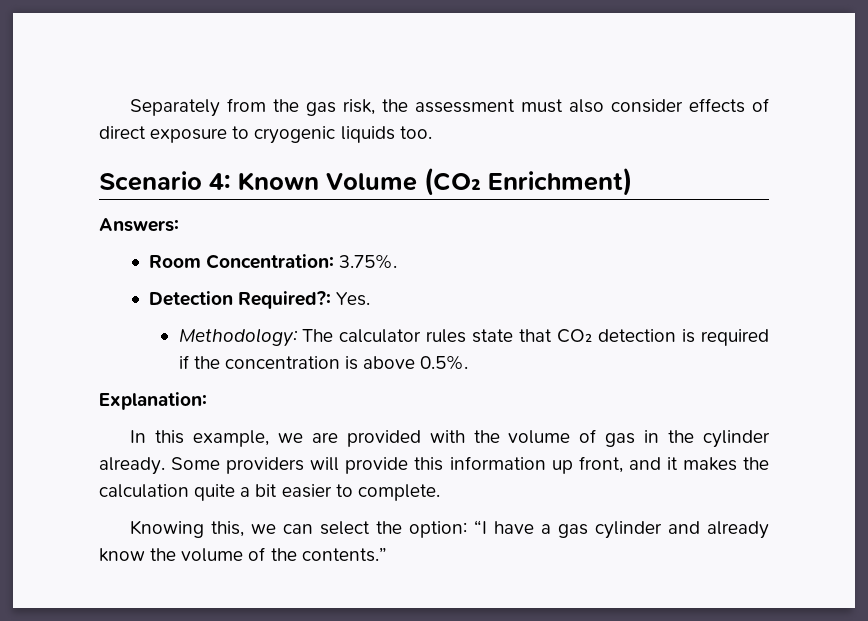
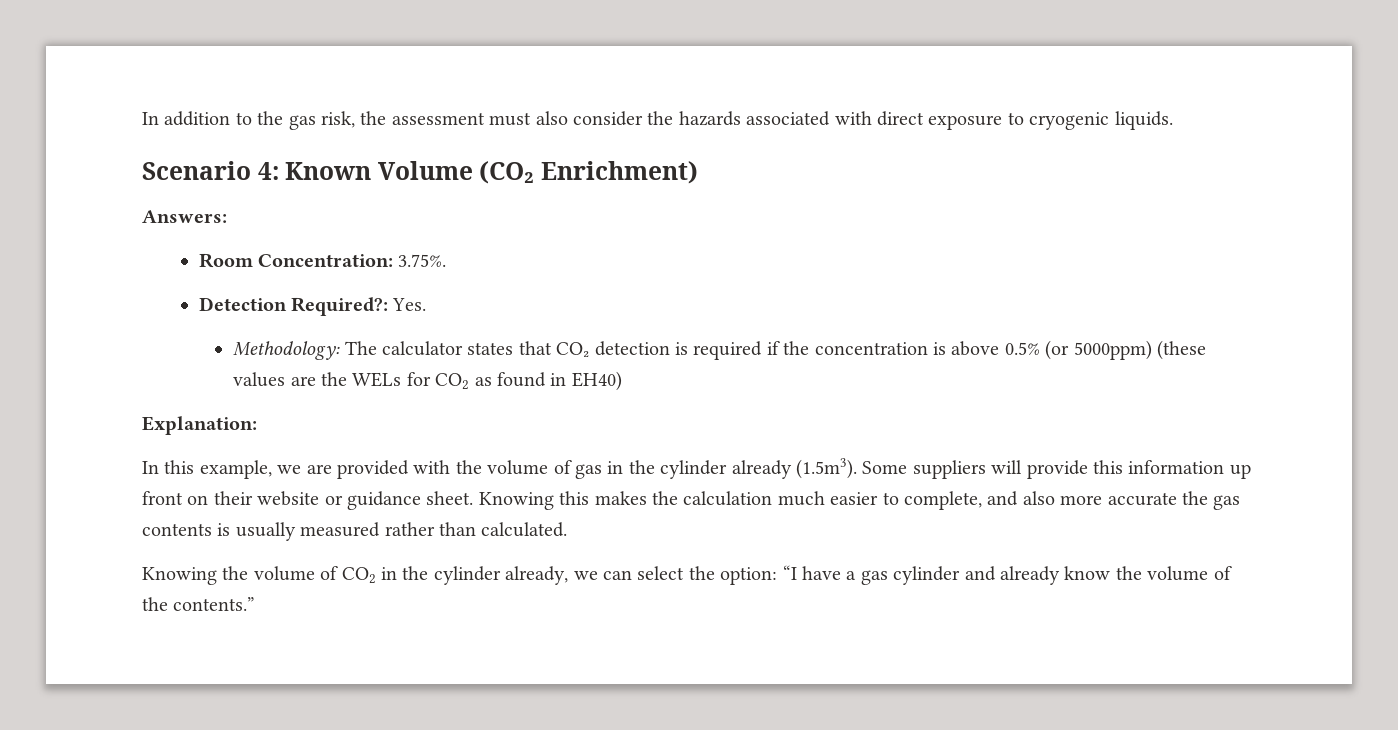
- Separately from the gas risk, the assessment must also consider effects of direct exposure to cryogenic liquids too.
+ In addition to the gas risk, the assessment must also consider the hazards associated with direct exposure to cryogenic liquids.
- Methodology: The calculator rules state that CO₂ detection is required if the concentration is above 0.5%.
+ Methodology: The calculator states that CO₂ detection is required if the concentration is above 0.5% (or 5000ppm) (these values are the WELs for CO2 as found in EH40)
- In this example, we are provided with the volume of gas in the cylinder already. Some providers will provide this information up front, and it makes the calculation quite a bit easier to complete.
- Knowing this, we can select the option: “I have a gas cylinder and already know the volume of the contents.”
+ In this example, we are provided with the volume of gas in the cylinder already (1.5m3). Some suppliers will provide this information up front on their website or guidance sheet. Knowing this makes the calculation much easier to complete, and also more accurate the gas contents is usually measured rather than calculated.
+ Knowing the volume of CO2 in the cylinder already, we can select the option: “I have a gas cylinder and already know the volume of the contents.”

